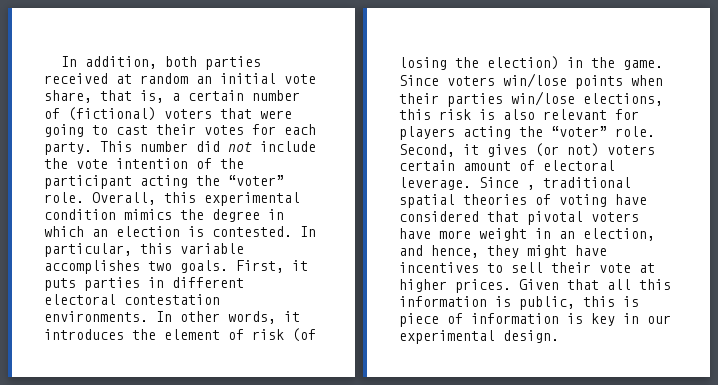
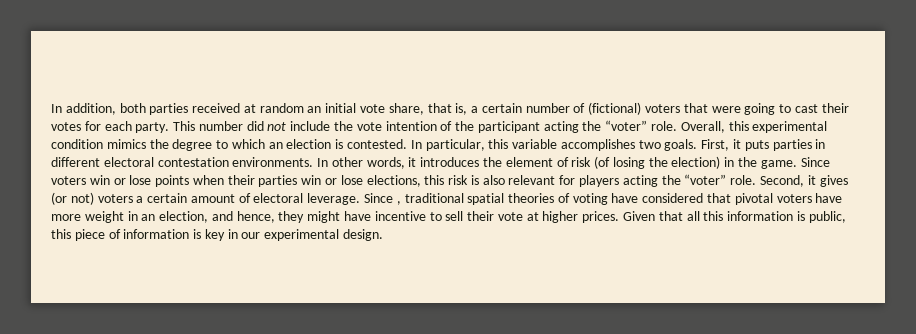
- Overall, this experimental condition mimics the degree in which an election is contested.
+ Overall, this experimental condition mimics the degree to which an election is contested.
- Since voters win/lose points when their parties win/lose elections, this risk is also relevant for players acting the “voter” role.
+ Since voters win or lose points when their parties win or lose elections, this risk is also relevant for players acting the “voter” role.
- Second, it gives (or not) voters certain amount of electoral leverage.
+ Second, it gives (or not) voters a certain amount of electoral leverage.
- Since , traditional spatial theories of voting have considered that pivotal voters have more weight in an election, and hence, they might have incentives to sell their vote at higher prices.
+ Since , traditional spatial theories of voting have considered that pivotal voters have more weight in an election, and hence, they might have incentive to sell their vote at higher prices.
- Given that all this information is public, this is piece of information is key in our experimental design.
+ Given that all this information is public, this piece of information is key in our experimental design.

